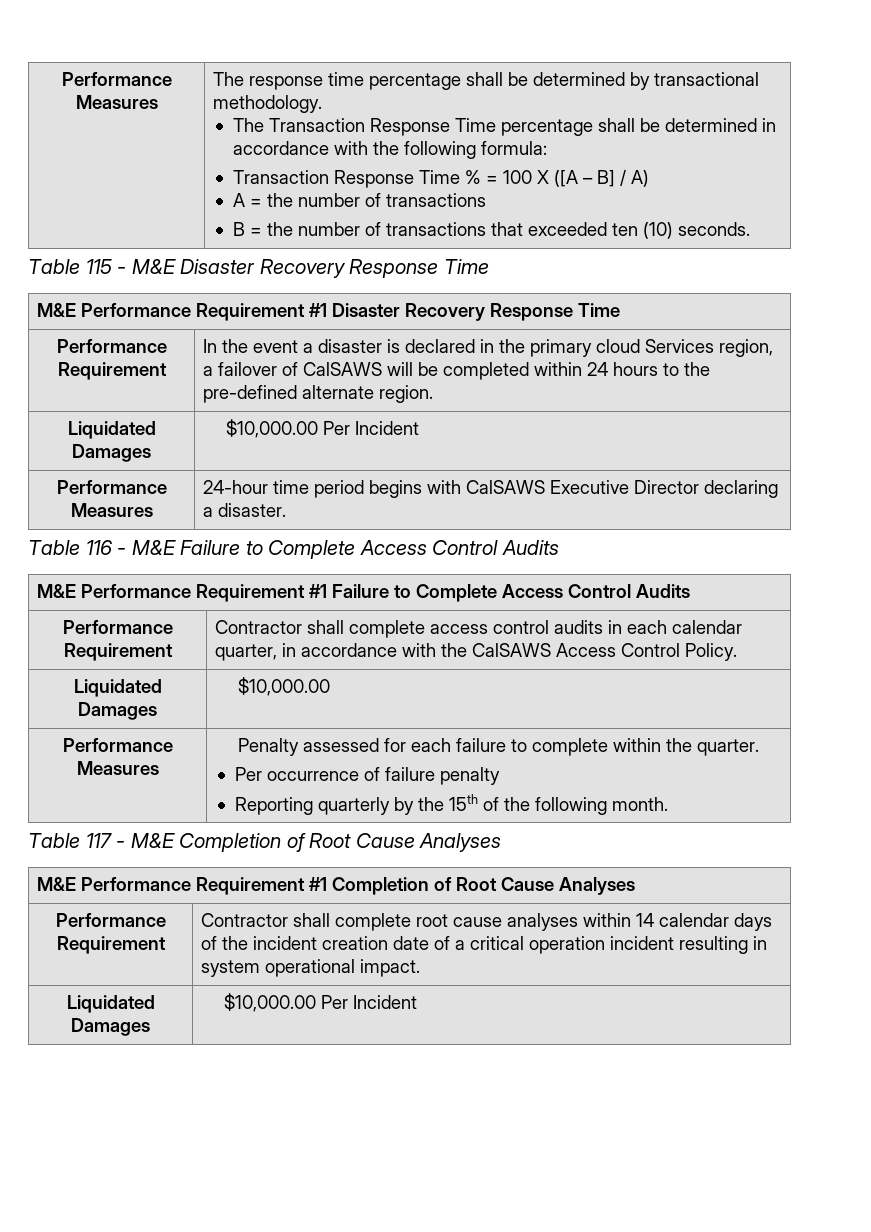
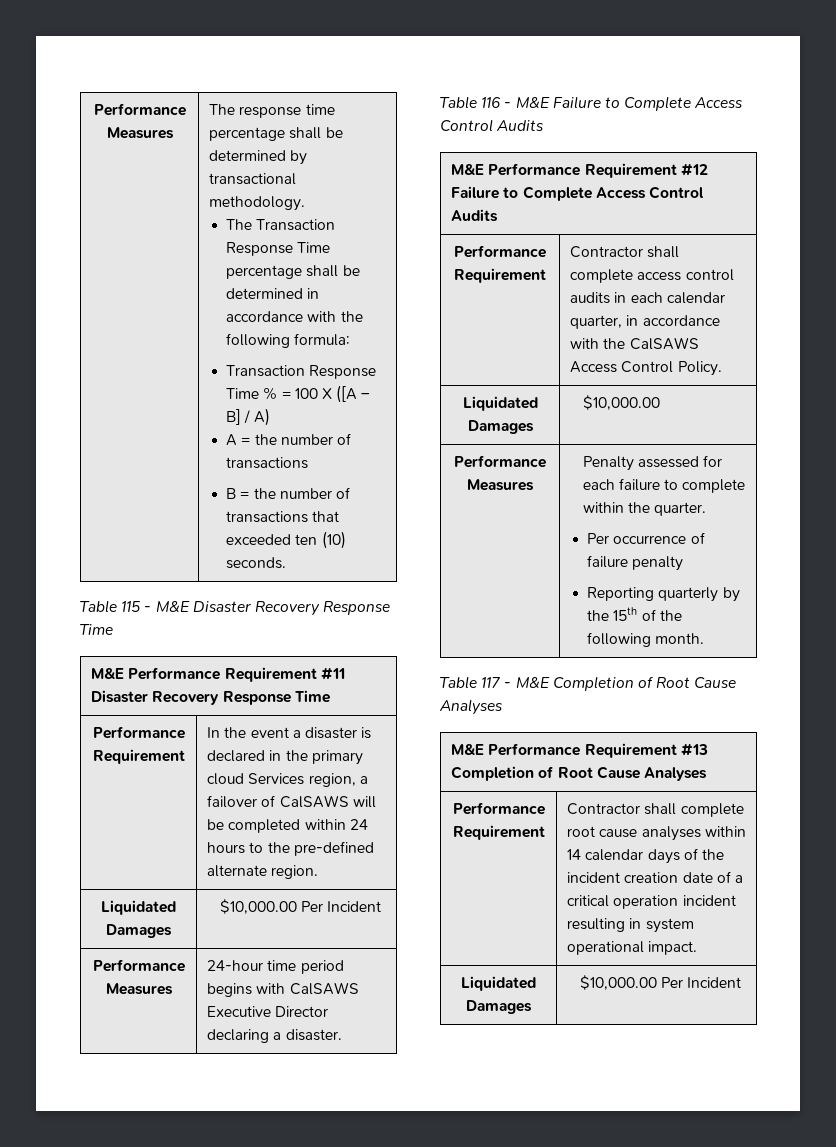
- M&E Performance Requirement #1 Disaster Recovery Response Time
+ M&E Performance Requirement #11 Disaster Recovery Response Time
- M&E Performance Requirement #1 Failure to Complete Access Control Audits
+ M&E Performance Requirement #12 Failure to Complete Access Control Audits
- M&E Performance Requirement #1 Completion of Root Cause Analyses
+ M&E Performance Requirement #13 Completion of Root Cause Analyses

